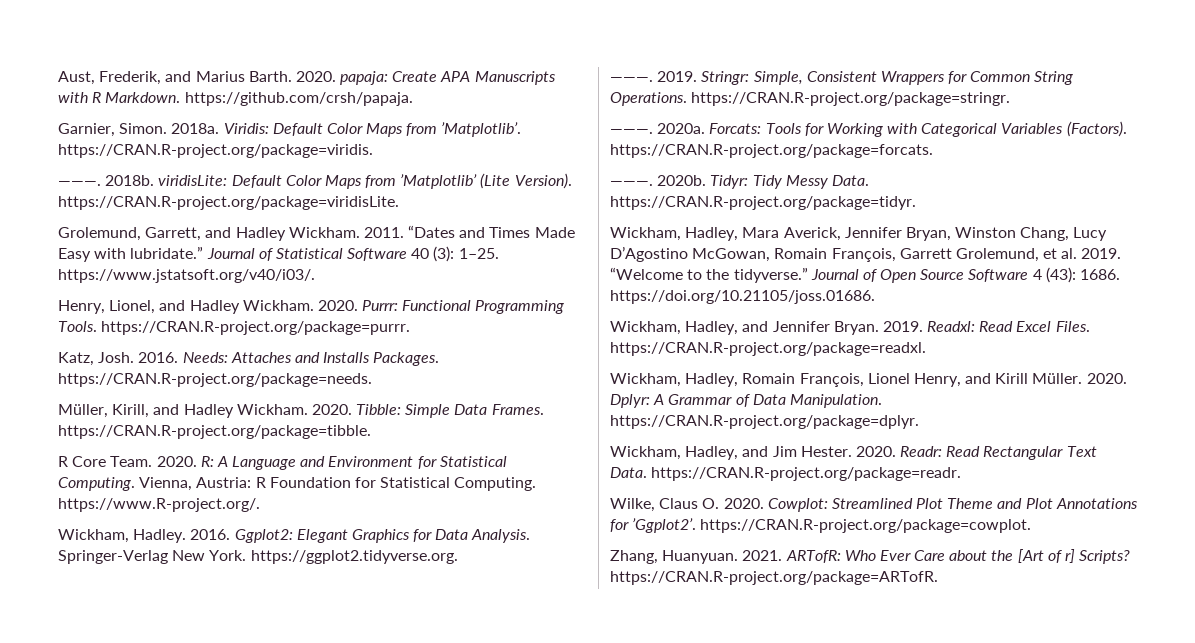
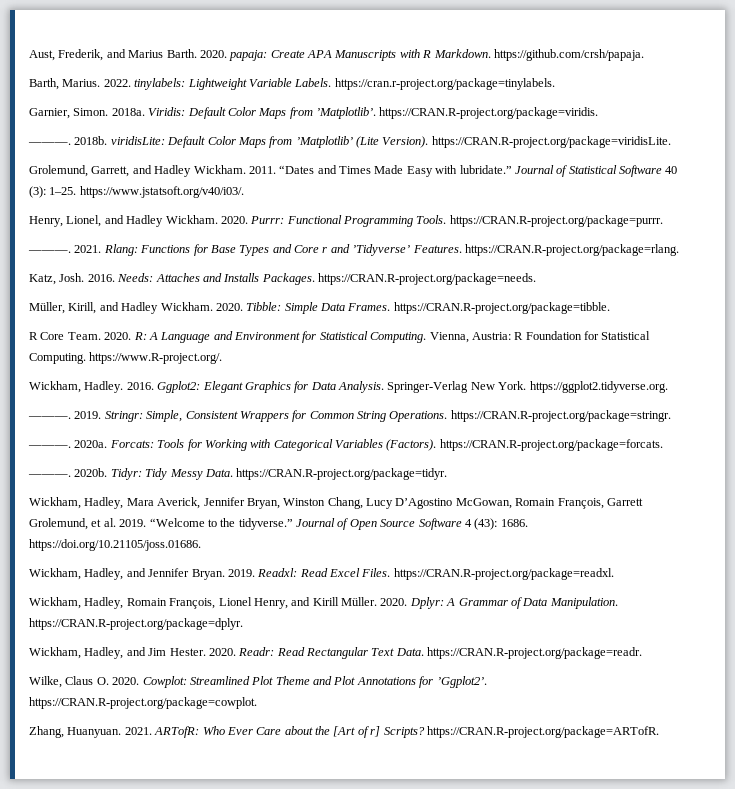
+ Barth, Marius. 2022. tinylabels: Lightweight Variable Labels. https://cran.r-project.org/package=tinylabels.
+ ———. 2021. Rlang: Functions for Base Types and Core r and ’Tidyverse’ Features. https://CRAN.R-project.org/package=rlang.

